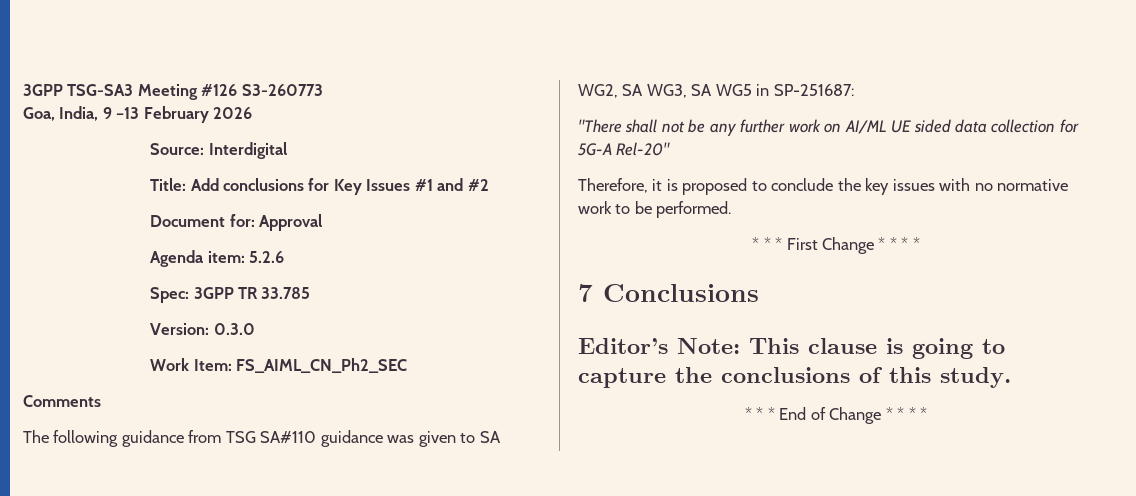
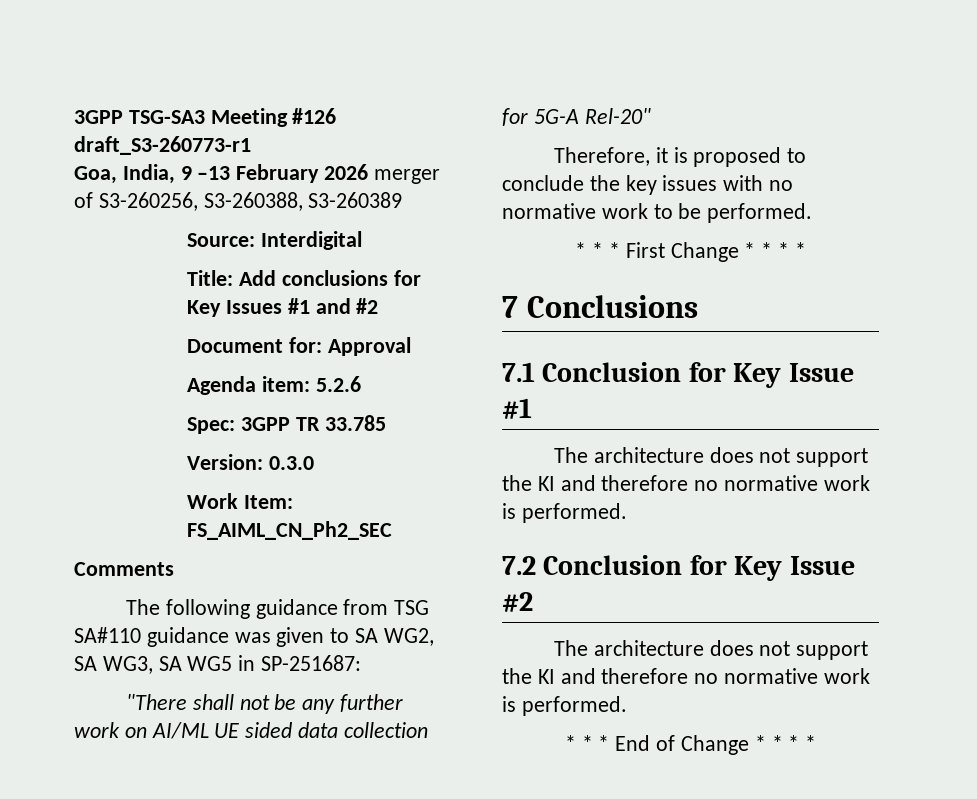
- 3GPP TSG-SA3 Meeting #126 S3-260773
+ 3GPP TSG-SA3 Meeting #126 draft_S3-260773-r1
- Goa, India, 9 –13 February 2026
+ Goa, India, 9 –13 February 2026 merger of S3-260256, S3-260388, S3-260389
- Editor’s Note: This clause is going to capture the conclusions of this study.
+ 7.1 Conclusion for Key Issue #1
+ The architecture does not support the KI and therefore no normative work is performed.
+ 7.2 Conclusion for Key Issue #2
+ The architecture does not support the KI and therefore no normative work is performed.

